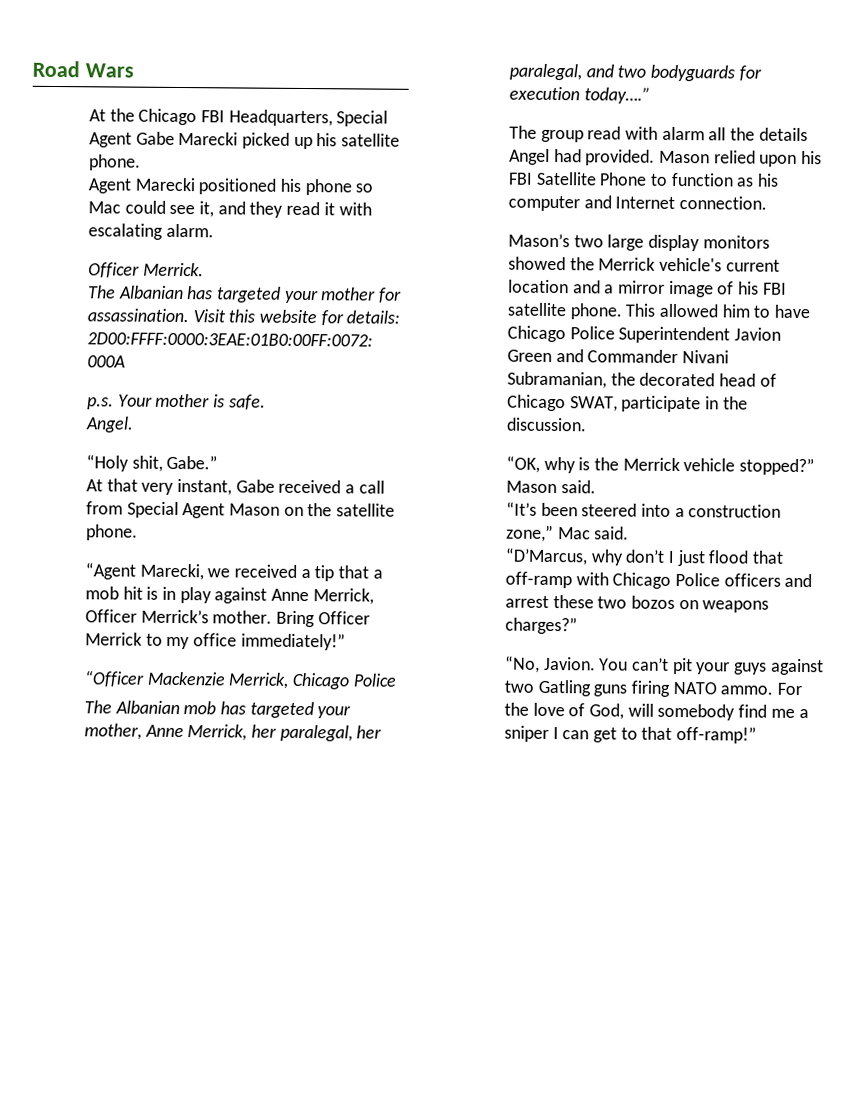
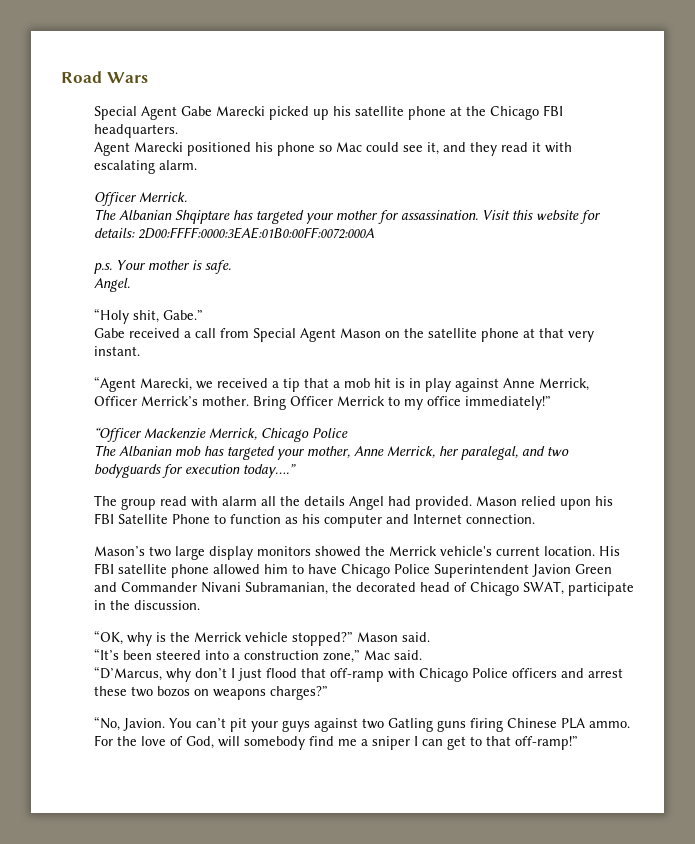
- At the Chicago FBI Headquarters, Special Agent Gabe Marecki picked up his satellite phone.
+ Special Agent Gabe Marecki picked up his satellite phone at the Chicago FBI headquarters.
- The Albanian has targeted your mother for assassination.
+ The Albanian Shqiptare has targeted your mother for assassination.
- At that very instant, Gabe received a call from Special Agent Mason on the satellite phone.
+ Gabe received a call from Special Agent Mason on the satellite phone at that very instant.
- The Albanian mob has targeted your mother, Anne Merrick, her paralegal, her paralegal, and two bodyguards for execution today….”
+ The Albanian mob has targeted your mother, Anne Merrick, her paralegal, and two bodyguards for execution today….”
- Mason’s two large display monitors showed the Merrick vehicle's current location and a mirror image of his FBI satellite phone. This allowed him to have Chicago Police Superintendent Javion Green and Commander Nivani Subramanian, the decorated head of Chicago SWAT, participate in the discussion.
+ Mason’s two large display monitors showed the Merrick vehicle's current location. His FBI satellite phone allowed him to have Chicago Police Superintendent Javion Green and Commander Nivani Subramanian, the decorated head of Chicago SWAT, participate in the discussion.
- You can’t pit your guys against two Gatling guns firing NATO ammo.
+ You can’t pit your guys against two Gatling guns firing Chinese PLA ammo.

